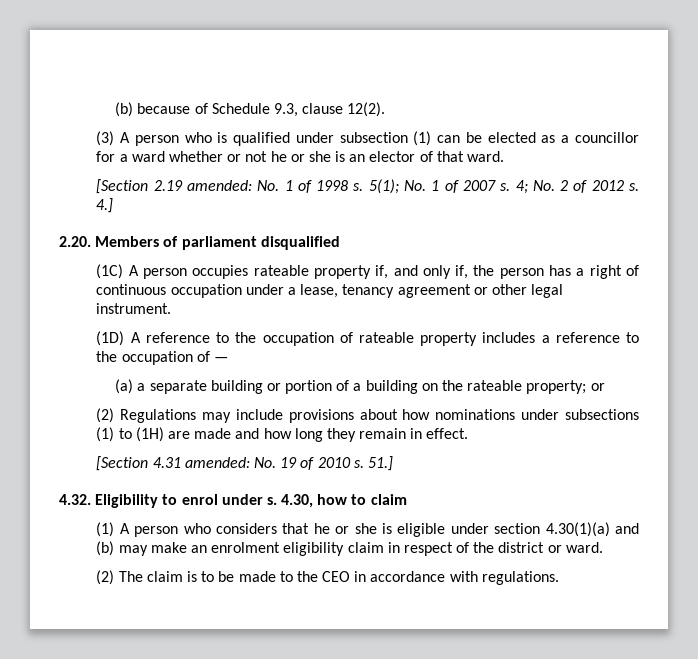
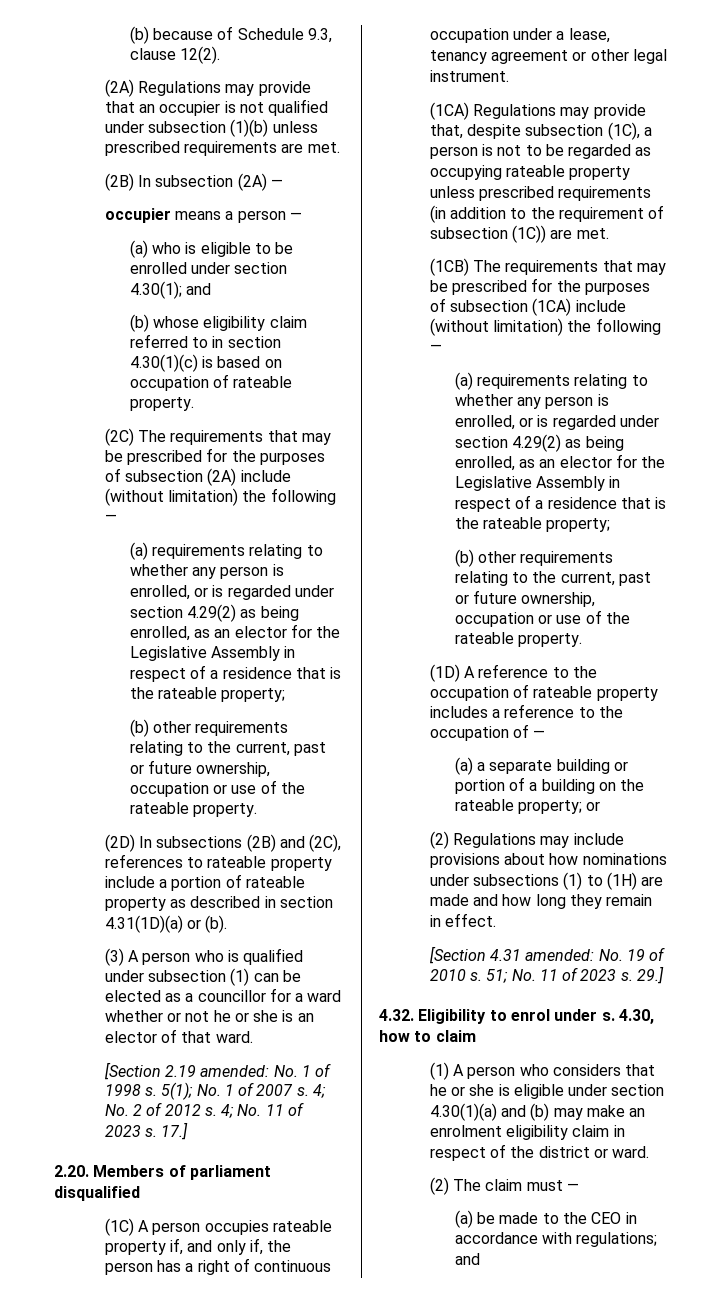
+ (2A) Regulations may provide that an occupier is not qualified under subsection (1)(b) unless prescribed requirements are met.
+ (2B) In subsection (2A) —
+ occupier means a person —
+ (a) who is eligible to be enrolled under section 4.30(1); and
+ (b) whose eligibility claim referred to in section 4.30(1)(c) is based on occupation of rateable property.
+ (2C) The requirements that may be prescribed for the purposes of subsection (2A) include (without limitation) the following —
+ (a) requirements relating to whether any person is enrolled, or is regarded under section 4.29(2) as being enrolled, as an elector for the Legislative Assembly in respect of a residence that is the rateable property;
+ (b) other requirements relating to the current, past or future ownership, occupation or use of the rateable property.
+ (2D) In subsections (2B) and (2C), references to rateable property include a portion of rateable property as described in section 4.31(1D)(a) or (b).
- 4.]
+ 4; No. 11 of 2023 s. 17.]
+ (1CA) Regulations may provide that, despite subsection (1C), a person is not to be regarded as occupying rateable property unless prescribed requirements (in addition to the requirement of subsection (1C)) are met.
+ (1CB) The requirements that may be prescribed for the purposes of subsection (1CA) include (without limitation) the following —
+ (a) requirements relating to whether any person is enrolled, or is regarded under section 4.29(2) as being enrolled, as an elector for the Legislative Assembly in respect of a residence that is the rateable property;
+ (b) other requirements relating to the current, past or future ownership, occupation or use of the rateable property.
- 51.]
+ 51; No. 11 of 2023 s. 29.]
- (2) The claim is to be made to the CEO in accordance with regulations.
+ (2) The claim must —
+ (a) be made to the CEO in accordance with regulations; and

